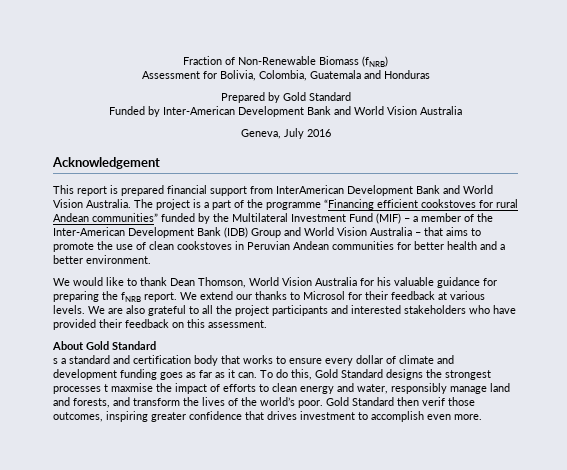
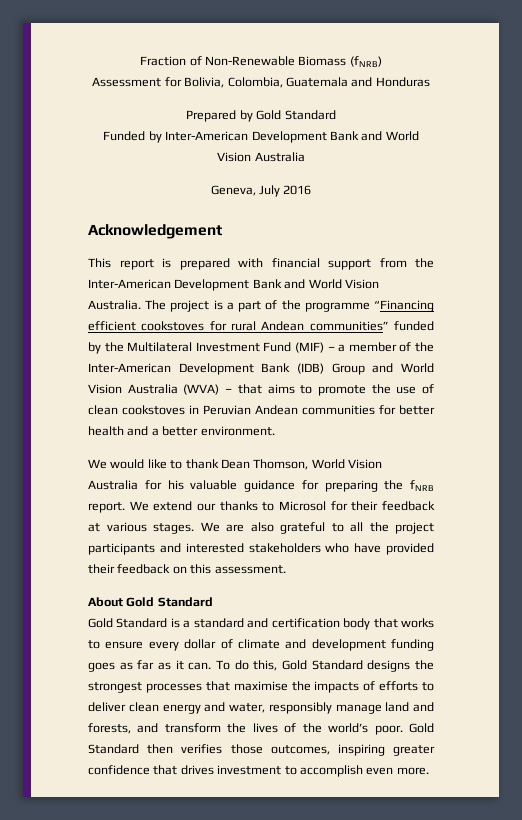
- This report is prepared financial support from InterAmerican Development Bank and World Vision Australia.
+ This report is prepared with financial support from the Inter-American Development Bank and World Vision Australia.
- The project is a part of the programme “Financing efficient cookstoves for rural Andean communities” funded by the Multilateral Investment Fund (MIF) – a member of the Inter-American Development Bank (IDB) Group and World Vision Australia – that aims to promote the use of clean cookstoves in Peruvian Andean communities for better health and a better environment.
+ The project is a part of the programme “Financing efficient cookstoves for rural Andean communities” funded by the Multilateral Investment Fund (MIF) – a member of the Inter-American Development Bank (IDB) Group and World Vision Australia (WVA) – that aims to promote the use of clean cookstoves in Peruvian Andean communities for better health and a better environment.
- We extend our thanks to Microsol for their feedback at various levels.
+ We extend our thanks to Microsol for their feedback at various stages.
- s a standard and certification body that works to ensure every dollar of climate and development funding goes as far as it can.
+ Gold Standard is a standard and certification body that works to ensure every dollar of climate and development funding goes as far as it can.
- To do this, Gold Standard designs the strongest processes t maxmise the impact of efforts to clean energy and water, responsibly manage land and forests, and transform the lives of the world’s poor.
+ To do this, Gold Standard designs the strongest processes that maximise the impacts of efforts to deliver clean energy and water, responsibly manage land and forests, and transform the lives of the world’s poor.
- Gold Standard then verif those outcomes, inspiring greater confidence that drives investment to accomplish even more.
+ Gold Standard then verifies those outcomes, inspiring greater confidence that drives investment to accomplish even more.

